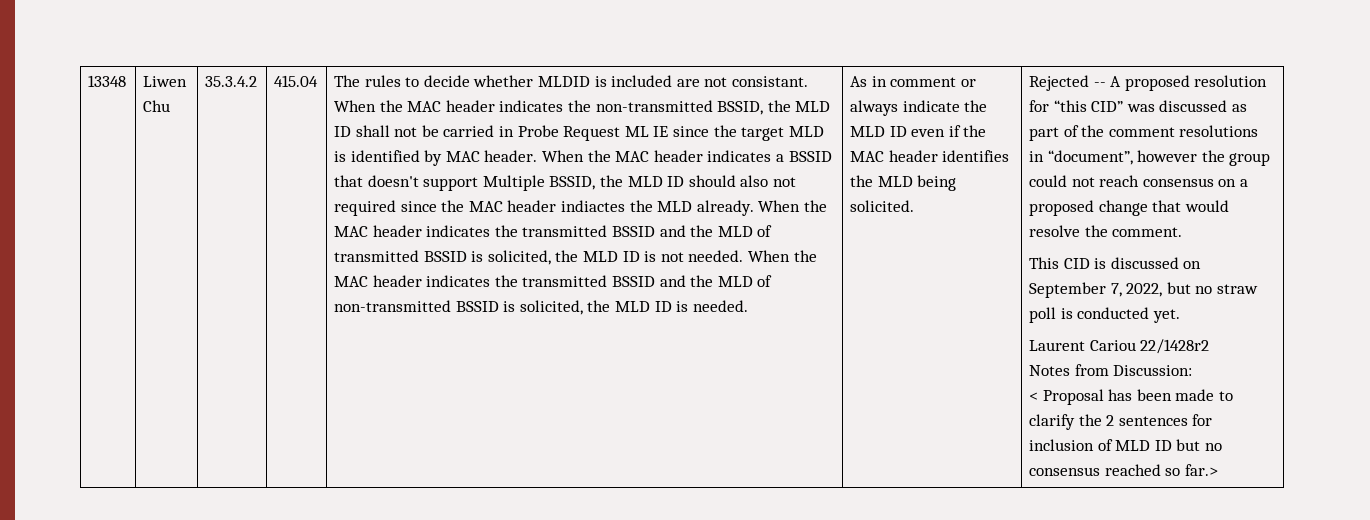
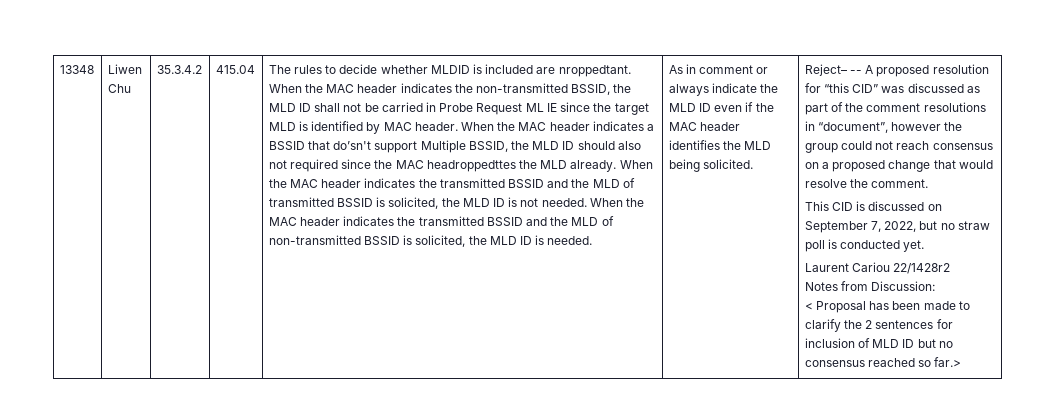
- The rules to decide whether MLDID is included are not consistant.
+ The rules to decide whether MLDID is included are nroppedtant.
- When the MAC header indicates a BSSID that doesn't support Multiple BSSID, the MLD ID should also not required since the MAC header indiactes the MLD already.
+ When the MAC header indicates a BSSID that do’sn't support Multiple BSSID, the MLD ID should also not required since the MAC headroppedttes the MLD already.
- Rejected -- A proposed resolution for “this CID” was discussed as part of the comment resolutions in “document”, however the group could not reach consensus on a proposed change that would resolve the comment.
+ Reject– -- A proposed resolution for “this CID” was discussed as part of the comment resolutions in “document”, however the group could not reach consensus on a proposed change that would resolve the comment.

